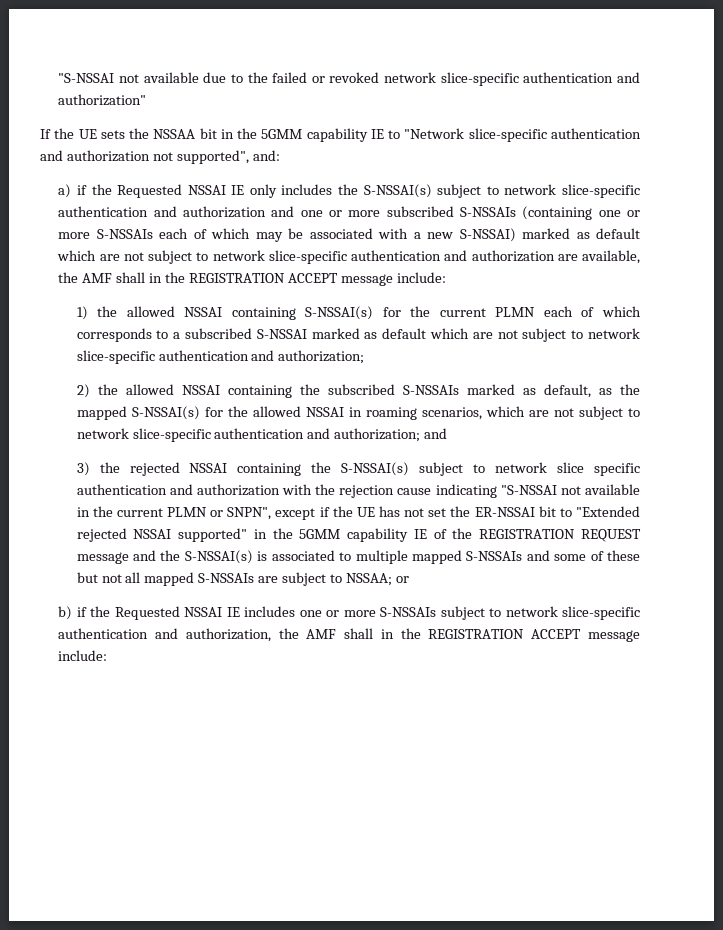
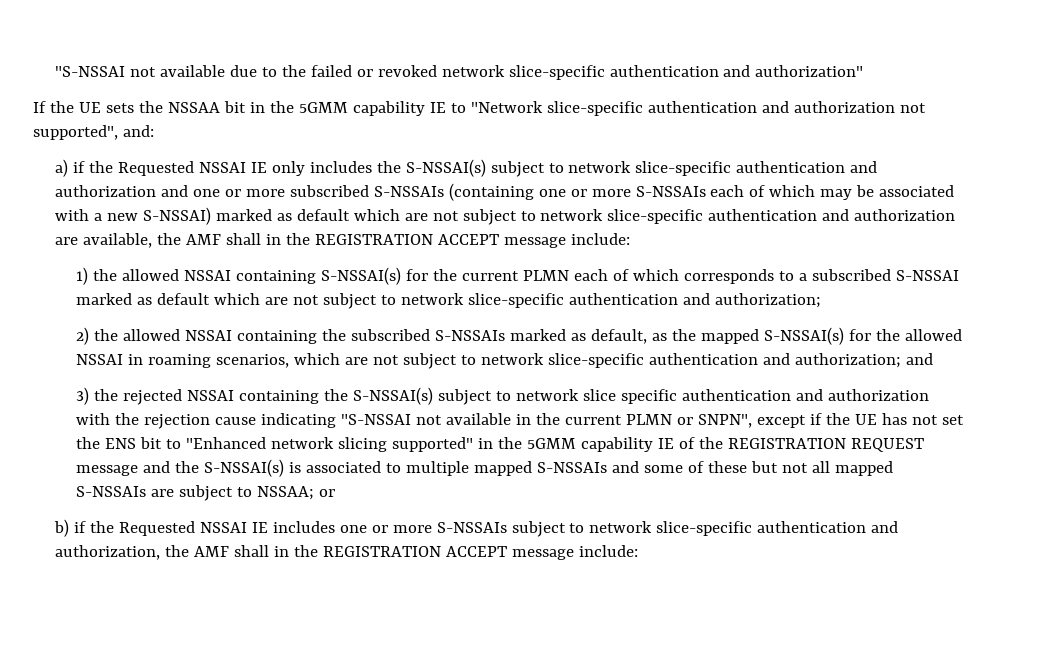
- 3) the rejected NSSAI containing the S-NSSAI(s) subject to network slice specific authentication and authorization with the rejection cause indicating "S-NSSAI not available in the current PLMN or SNPN", except if the UE has not set the ER-NSSAI bit to "Extended rejected NSSAI supported" in the 5GMM capability IE of the REGISTRATION REQUEST message and the S-NSSAI(s) is associated to multiple mapped S-NSSAIs and some of these but not all mapped S-NSSAIs are subject to NSSAA;
+ 3) the rejected NSSAI containing the S-NSSAI(s) subject to network slice specific authentication and authorization with the rejection cause indicating "S-NSSAI not available in the current PLMN or SNPN", except if the UE has not set the ENS bit to "Enhanced network slicing supported" in the 5GMM capability IE of the REGISTRATION REQUEST message and the S-NSSAI(s) is associated to multiple mapped S-NSSAIs and some of these but not all mapped S-NSSAIs are subject to NSSAA;

